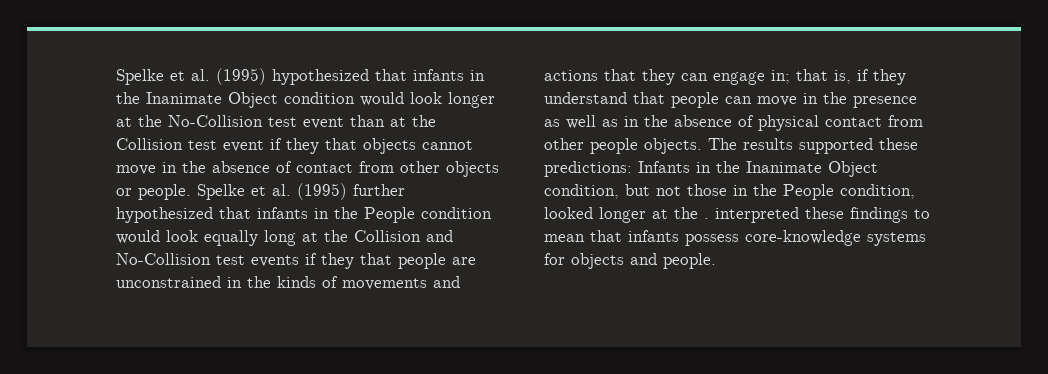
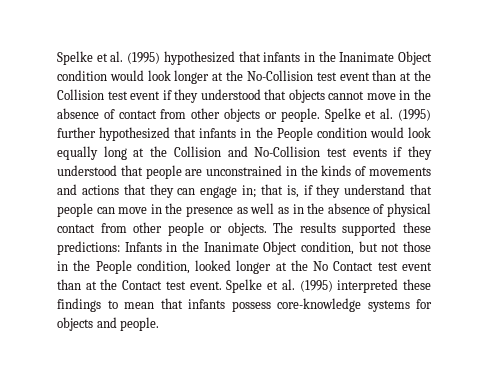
- Spelke et al. (1995) hypothesized that infants in the Inanimate Object condition would look longer at the No-Collision test event than at the Collision test event if they that objects cannot move in the absence of contact from other objects or people.
+ Spelke et al. (1995) hypothesized that infants in the Inanimate Object condition would look longer at the No-Collision test event than at the Collision test event if they understood that objects cannot move in the absence of contact from other objects or people.
- Spelke et al. (1995) further hypothesized that infants in the People condition would look equally long at the Collision and No-Collision test events if they that people are unconstrained in the kinds of movements and actions that they can engage in;
+ Spelke et al. (1995) further hypothesized that infants in the People condition would look equally long at the Collision and No-Collision test events if they understood that people are unconstrained in the kinds of movements and actions that they can engage in;
- that is, if they understand that people can move in the presence as well as in the absence of physical contact from other people objects.
+ that is, if they understand that people can move in the presence as well as in the absence of physical contact from other people or objects.
- The results supported these predictions: Infants in the Inanimate Object condition, but not those in the People condition, looked longer at the . interpreted these findings to mean that infants possess core-knowledge systems for objects and people.
+ The results supported these predictions: Infants in the Inanimate Object condition, but not those in the People condition, looked longer at the No Contact test event than at the Contact test event. Spelke et al. (1995) interpreted these findings to mean that infants possess core-knowledge systems for objects and people.

